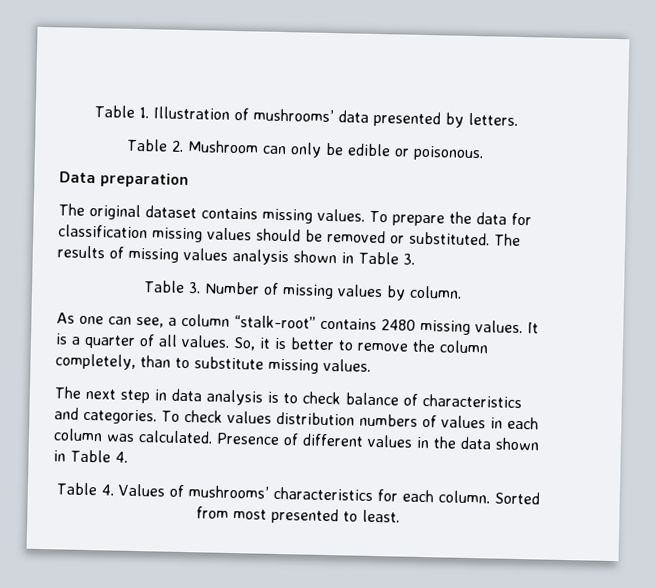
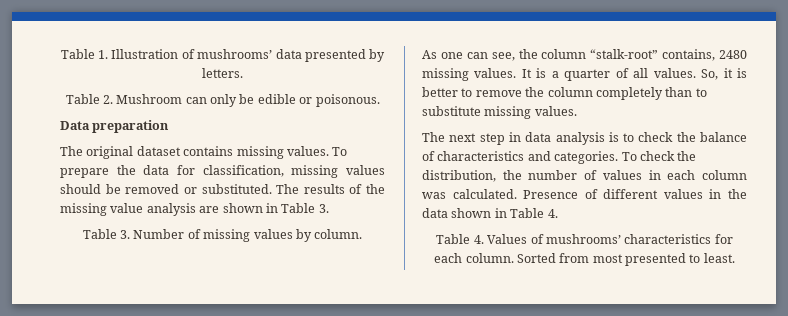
- To prepare the data for classification missing values should be removed or substituted.
+ To prepare the data for classification, missing values should be removed or substituted.
- The results of missing values analysis shown in Table 3.
+ The results of the missing value analysis are shown in Table 3.
- As one can see, a column “stalk-root” contains 2480 missing values.
+ As one can see, the column “stalk-root” contains, 2480 missing values.
- So, it is better to remove the column completely, than to substitute missing values.
+ So, it is better to remove the column completely than to substitute missing values.
- The next step in data analysis is to check balance of characteristics and categories.
+ The next step in data analysis is to check the balance of characteristics and categories.
- To check values distribution numbers of values in each column was calculated.
+ To check the distribution, the number of values in each column was calculated.

